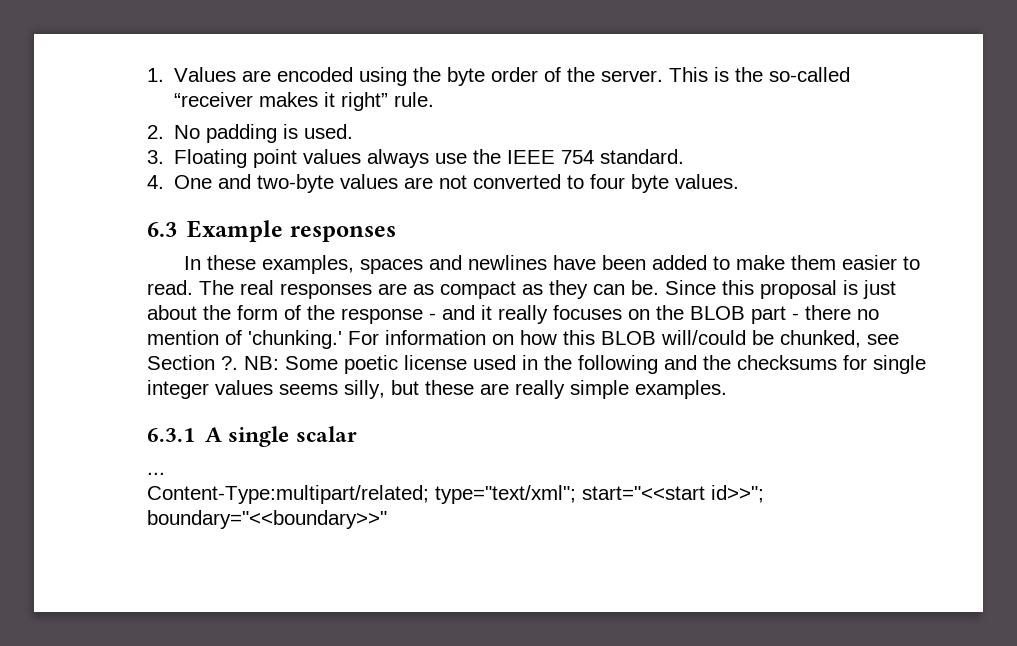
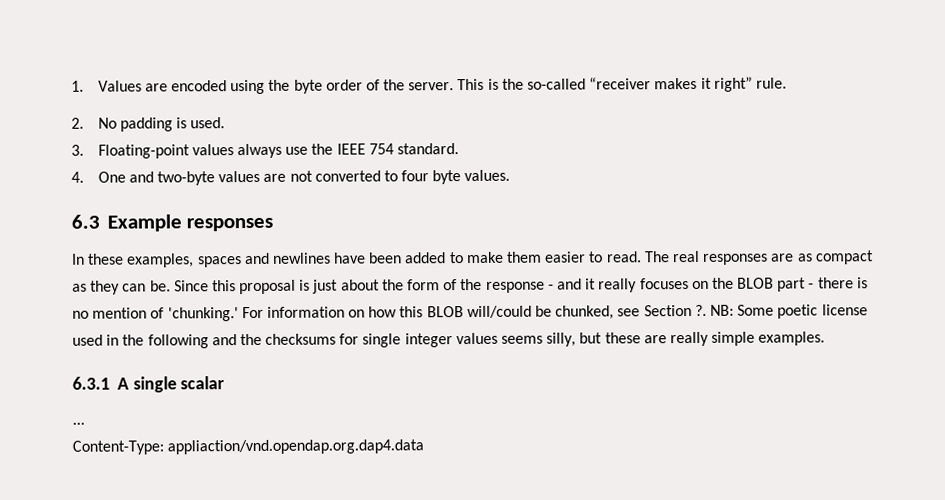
- 3. Floating point values always use the IEEE 754 standard.
+ 3. Floating-point values always use the IEEE 754 standard.
- Since this proposal is just about the form of the response - and it really focuses on the BLOB part - there no mention of 'chunking.'
+ Since this proposal is just about the form of the response - and it really focuses on the BLOB part - there is no mention of 'chunking.'
- Content-Type:multipart/related; type="text/xml"; start="<<start id>>"; boundary="<<boundary>>"
+ Content-Type: appliaction/vnd.opendap.org.dap4.data

